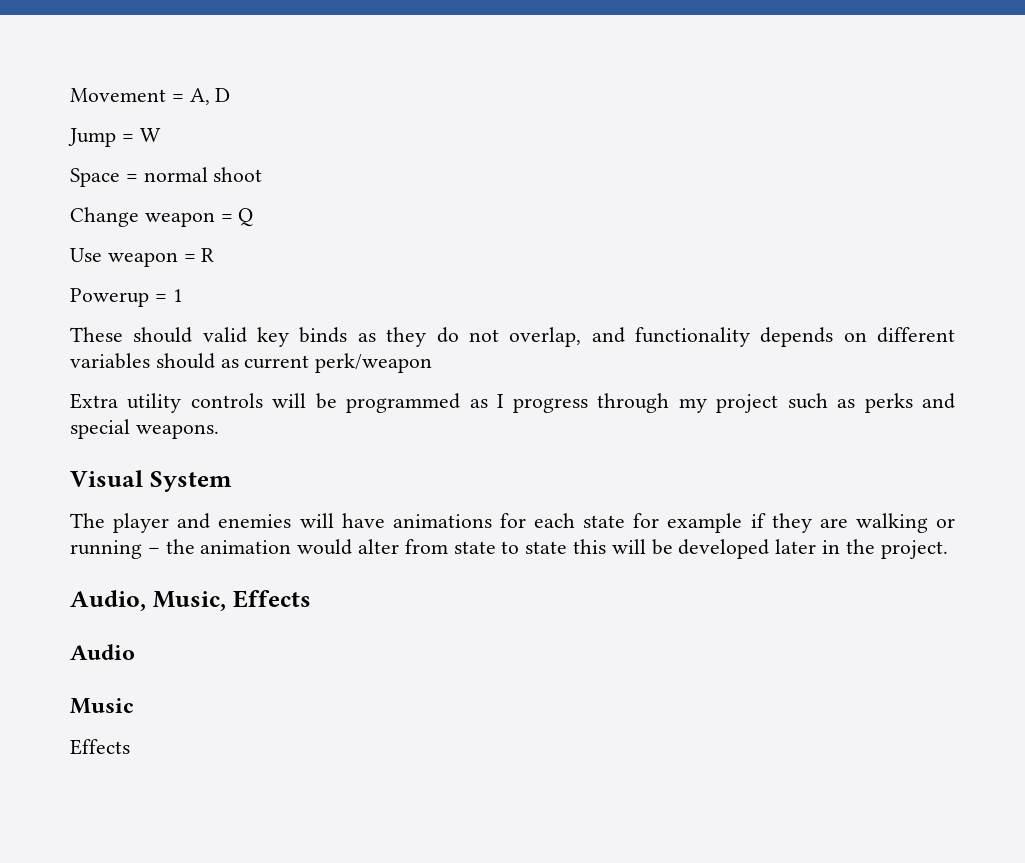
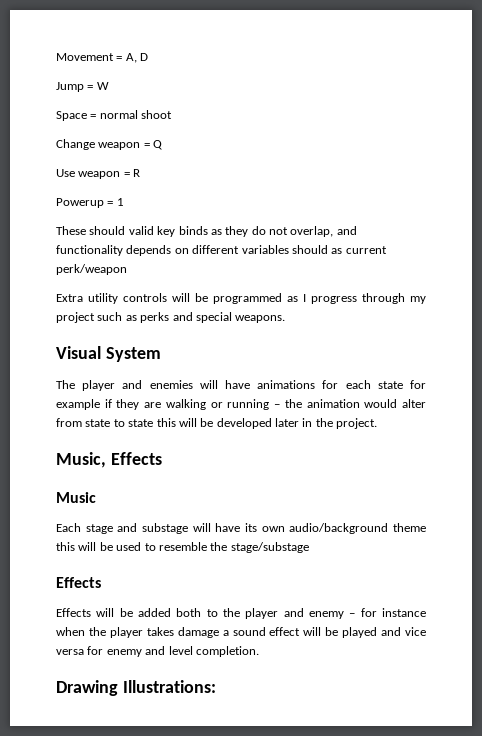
- Audio, Music, Effects
+ Music, Effects
- Audio
  Music
+ Each stage and substage will have its own audio/background theme this will be used to resemble the stage/substage
  Effects
+ Effects will be added both to the player and enemy – for instance when the player takes damage a sound effect will be played and vice versa for enemy and level completion.
+ Drawing Illustrations:

